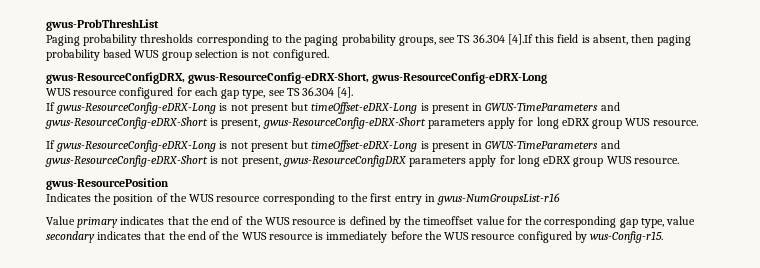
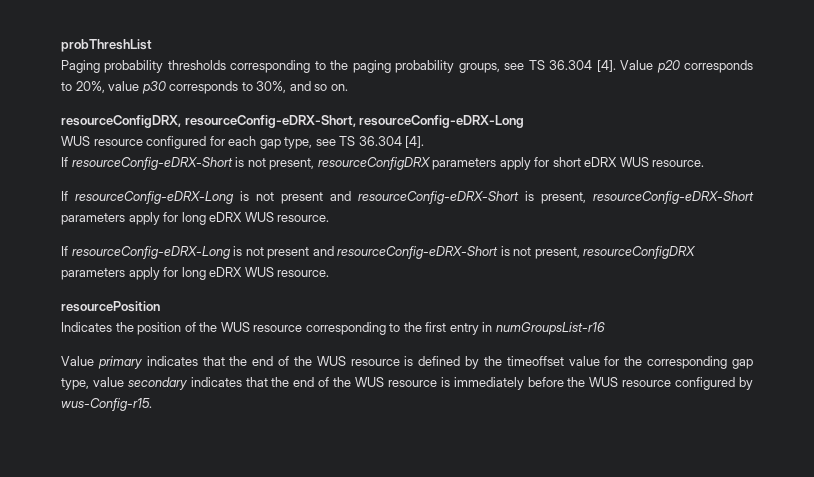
- gwus-ProbThreshList
+ probThreshList
- Paging probability thresholds corresponding to the paging probability groups, see TS 36.304 [4].If this field is absent, then paging probability based WUS group selection is not configured.
- gwus-ResourceConfigDRX, gwus-ResourceConfig-eDRX-Short, gwus-ResourceConfig-eDRX-Long
+ Paging probability thresholds corresponding to the paging probability groups, see TS 36.304 [4]. Value p20 corresponds to 20%, value p30 corresponds to 30%, and so on.
+ resourceConfigDRX, resourceConfig-eDRX-Short, resourceConfig-eDRX-Long
- If gwus-ResourceConfig-eDRX-Long is not present but timeOffset-eDRX-Long is present in GWUS-TimeParameters and gwus-ResourceConfig-eDRX-Short is present, gwus-ResourceConfig-eDRX-Short parameters apply for long eDRX group WUS resource.
- If gwus-ResourceConfig-eDRX-Long is not present but timeOffset-eDRX-Long is present in GWUS-TimeParameters and gwus-ResourceConfig-eDRX-Short is not present, gwus-ResourceConfigDRX parameters apply for long eDRX group WUS resource.
- gwus-ResourcePosition
+ If resourceConfig-eDRX-Short is not present, resourceConfigDRX parameters apply for short eDRX WUS resource.
+ If resourceConfig-eDRX-Long is not present and resourceConfig-eDRX-Short is present, resourceConfig-eDRX-Short parameters apply for long eDRX WUS resource.
+ If resourceConfig-eDRX-Long is not present and resourceConfig-eDRX-Short is not present, resourceConfigDRX parameters apply for long eDRX WUS resource.
+ resourcePosition
- Indicates the position of the WUS resource corresponding to the first entry in gwus-NumGroupsList-r16
+ Indicates the position of the WUS resource corresponding to the first entry in numGroupsList-r16

